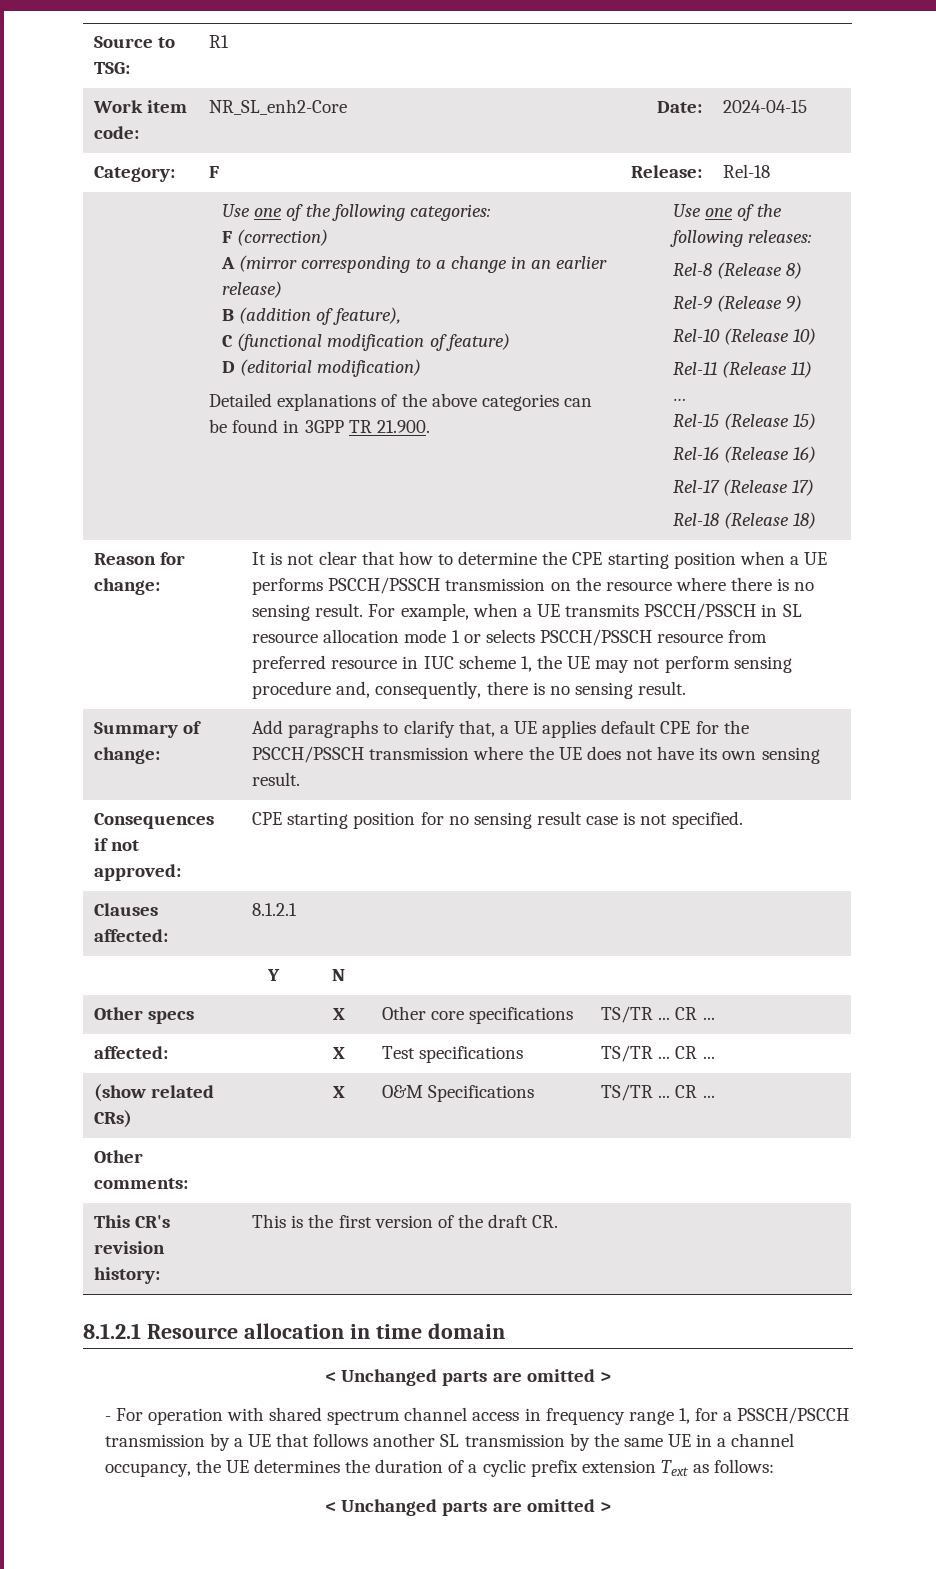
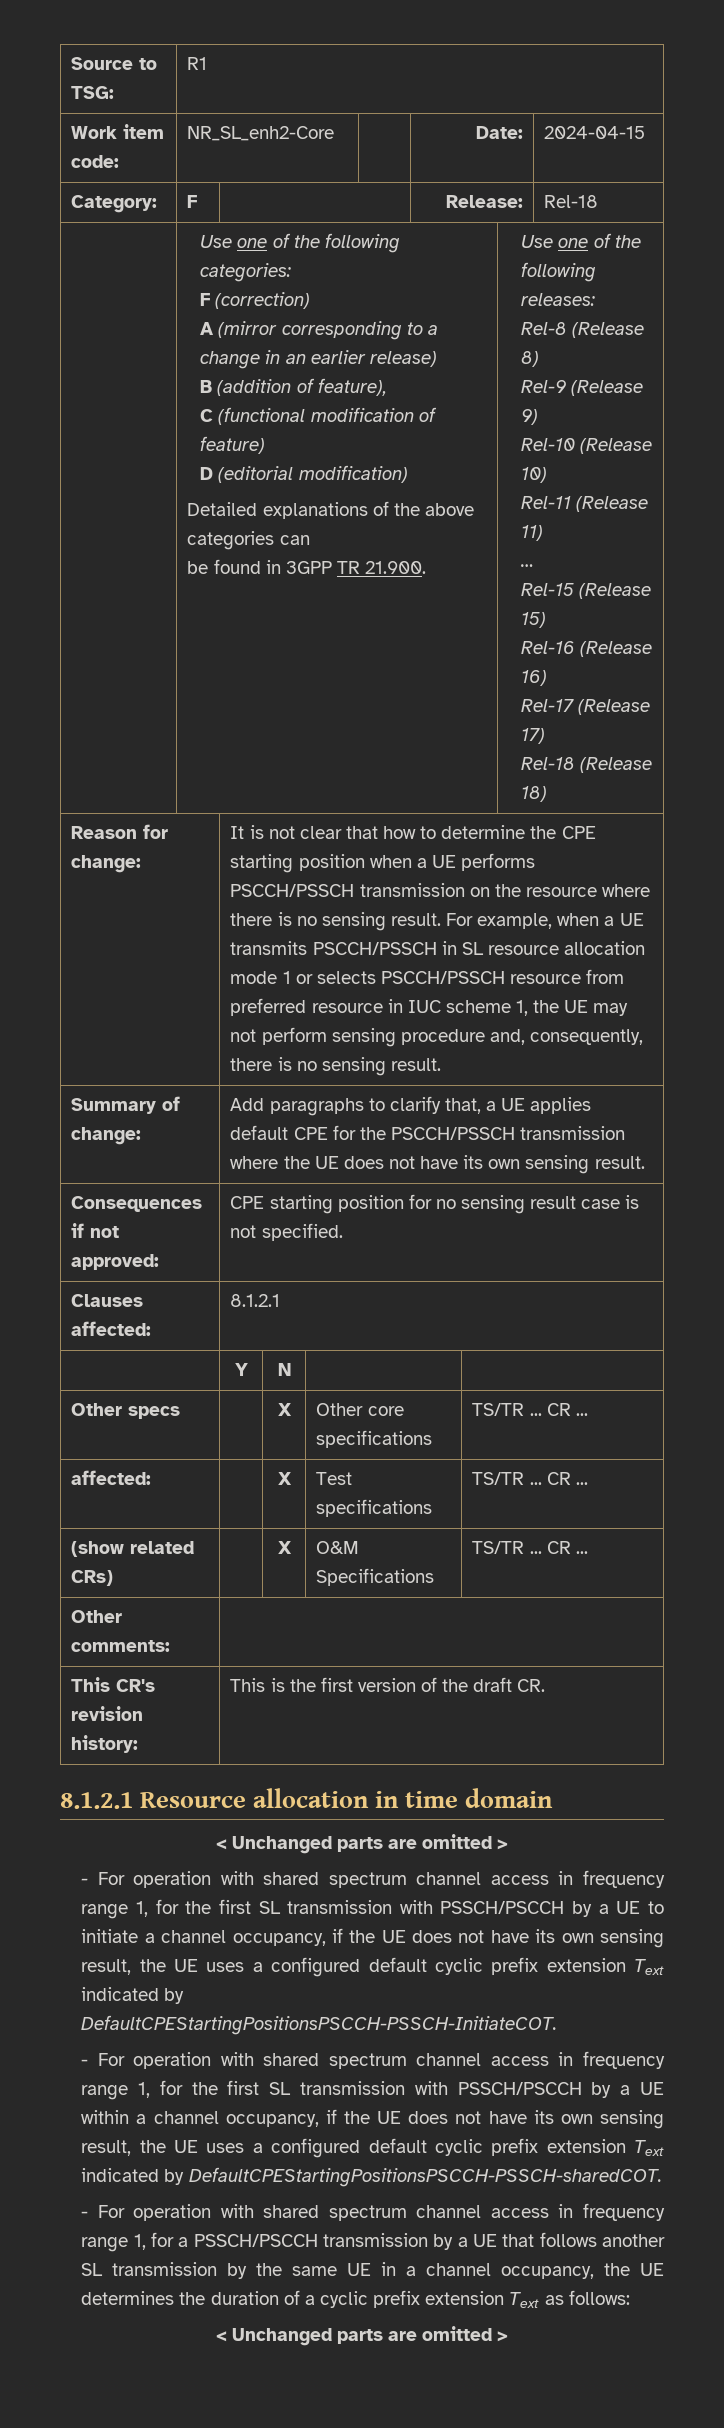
+ - For operation with shared spectrum channel access in frequency range 1, for the first SL transmission with PSSCH/PSCCH by a UE to initiate a channel occupancy, if the UE does not have its own sensing result, the UE uses a configured default cyclic prefix extension Text indicated by DefaultCPEStartingPositionsPSCCH-PSSCH-InitiateCOT.
+ - For operation with shared spectrum channel access in frequency range 1, for the first SL transmission with PSSCH/PSCCH by a UE within a channel occupancy, if the UE does not have its own sensing result, the UE uses a configured default cyclic prefix extension Text indicated by DefaultCPEStartingPositionsPSCCH-PSSCH-sharedCOT.

